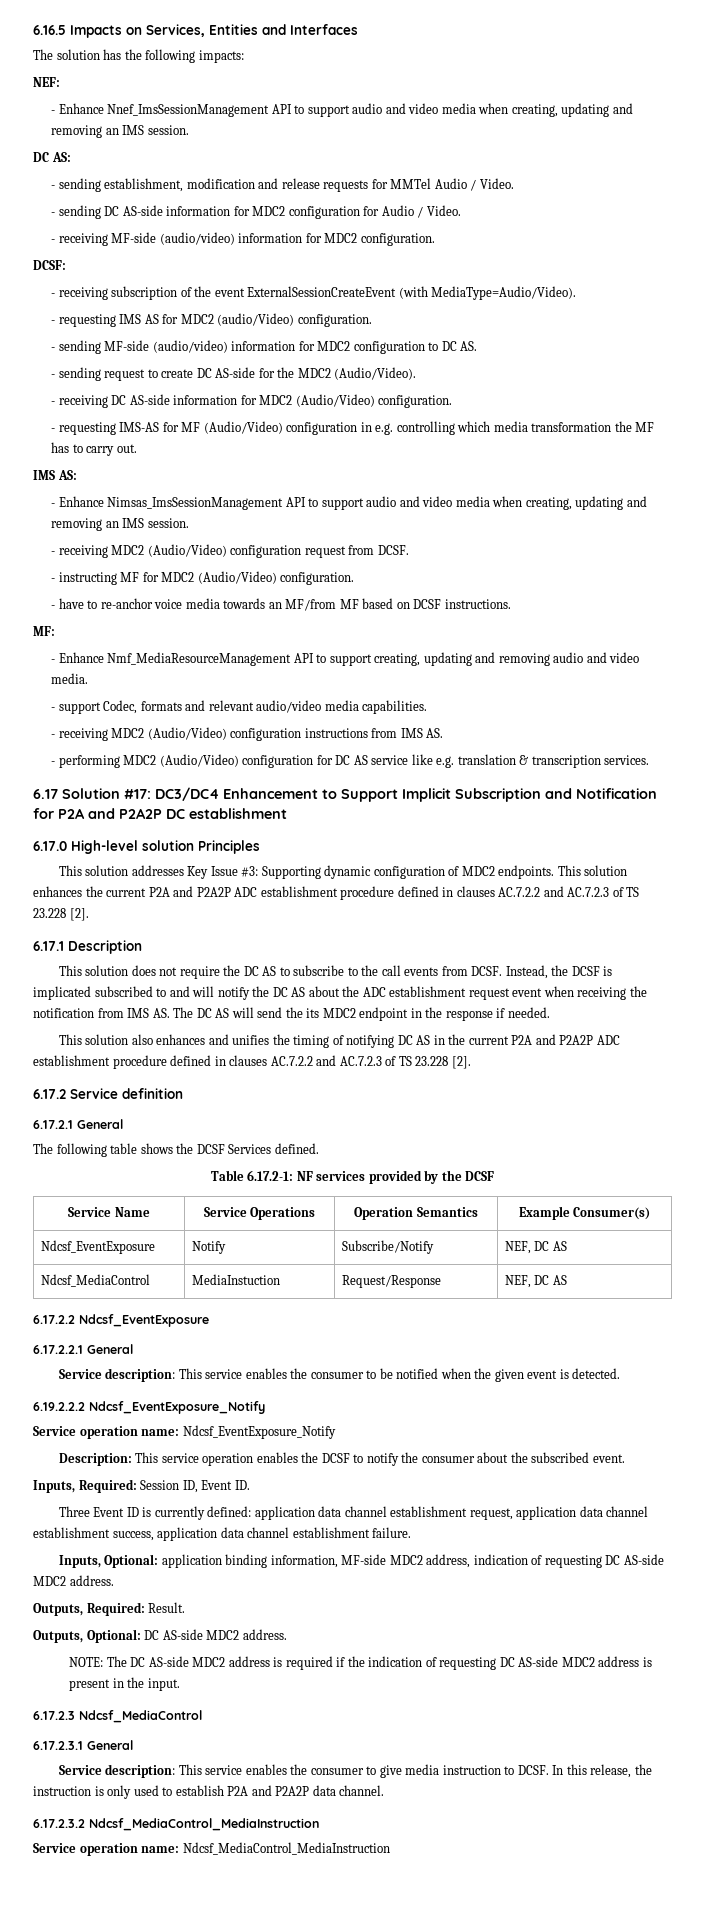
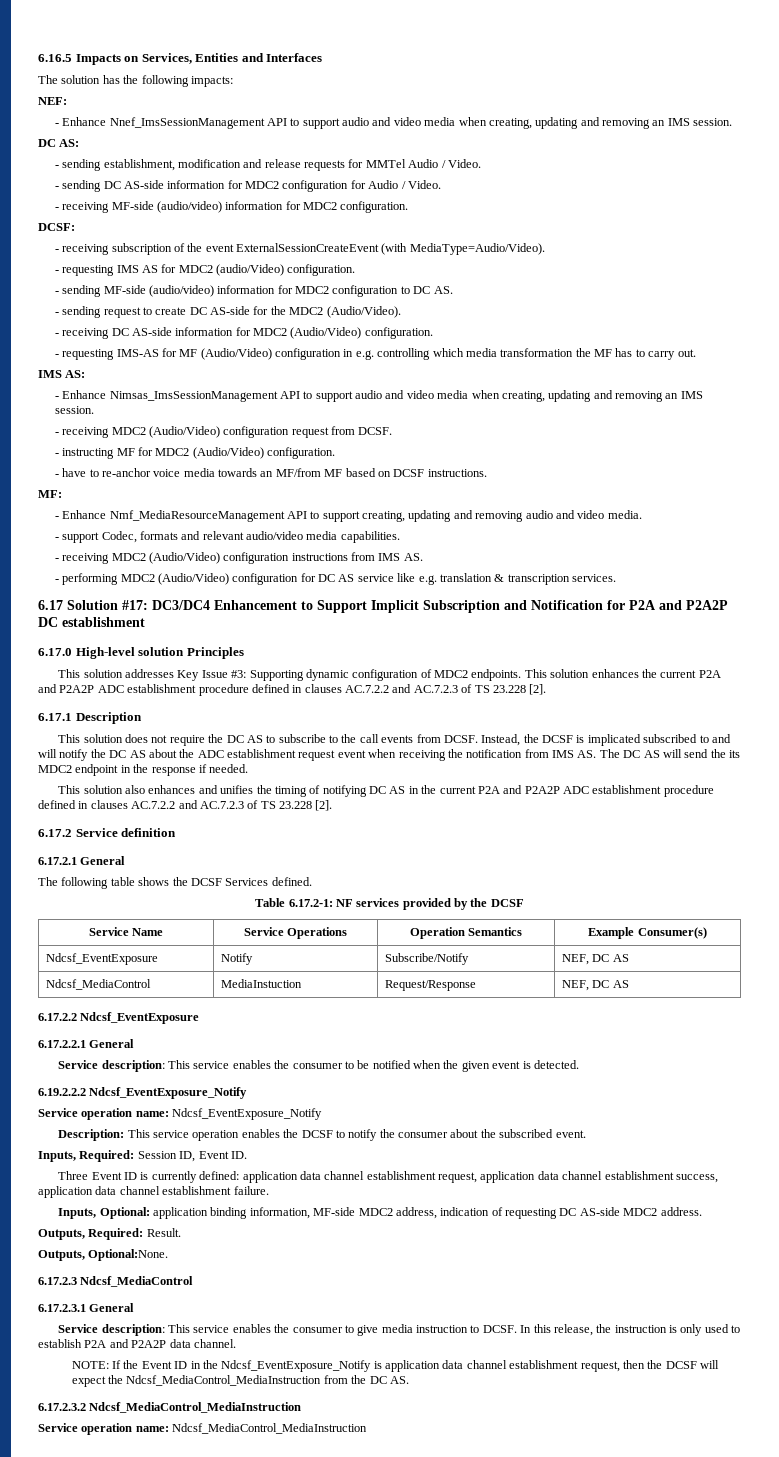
- Outputs, Optional: DC AS-side MDC2 address.
- NOTE: The DC AS-side MDC2 address is required if the indication of requesting DC AS-side MDC2 address is present in the input.
+ Outputs, Optional:None.
+ NOTE: If the Event ID in the Ndcsf_EventExposure_Notify is application data channel establishment request, then the DCSF will expect the Ndcsf_MediaControl_MediaInstruction from the DC AS.

